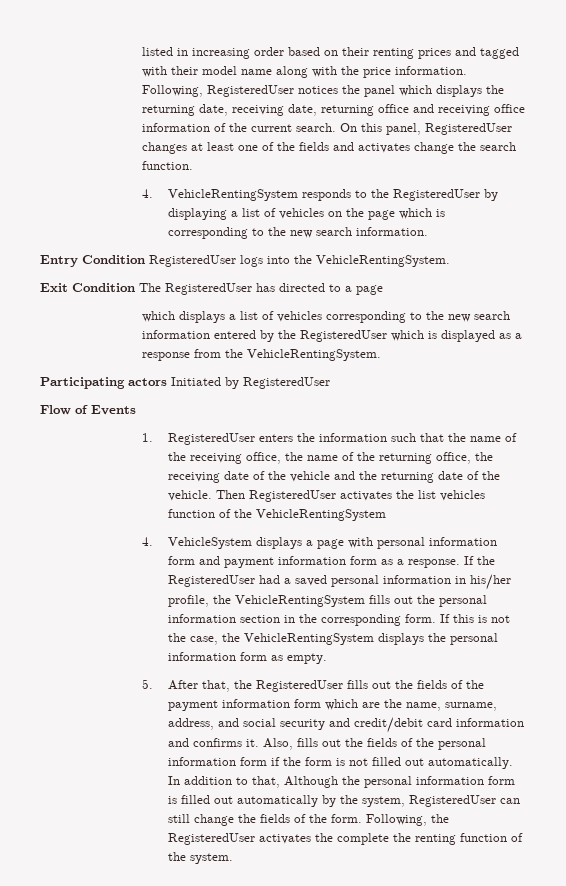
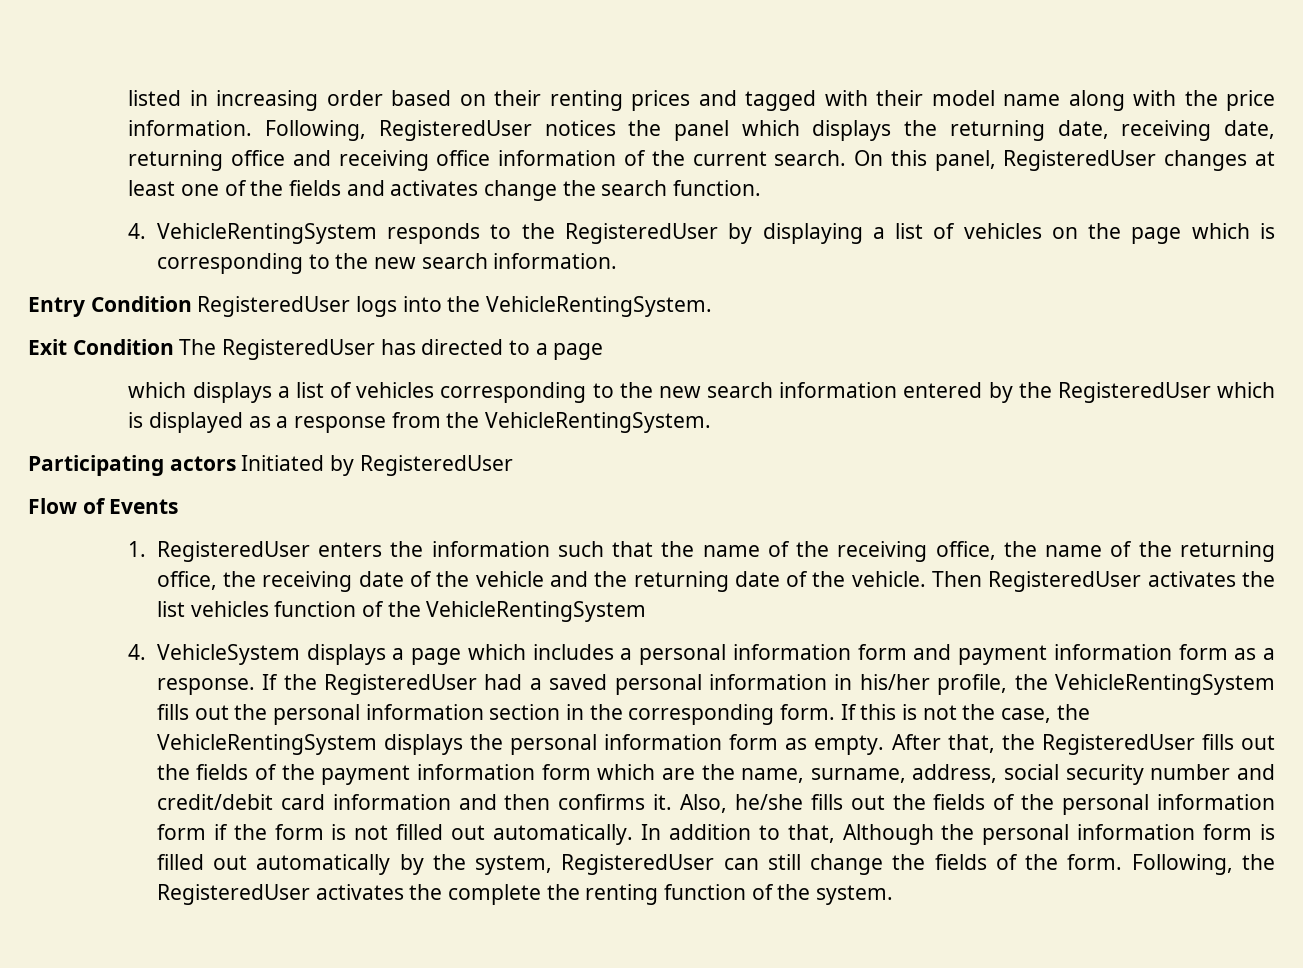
- 4. VehicleSystem displays a page with personal information form and payment information form as a response.
+ 4. VehicleSystem displays a page which includes a personal information form and payment information form as a response.
- If this is not the case, the VehicleRentingSystem displays the personal information form as empty.
- 5. After that, the RegisteredUser fills out the fields of the payment information form which are the name, surname, address, and social security and credit/debit card information and confirms it.
+ If this is not the case, the VehicleRentingSystem displays the personal information form as empty. After that, the RegisteredUser fills out the fields of the payment information form which are the name, surname, address, social security number and credit/debit card information and then confirms it.
- Also, fills out the fields of the personal information form if the form is not filled out automatically.
+ Also, he/she fills out the fields of the personal information form if the form is not filled out automatically.

